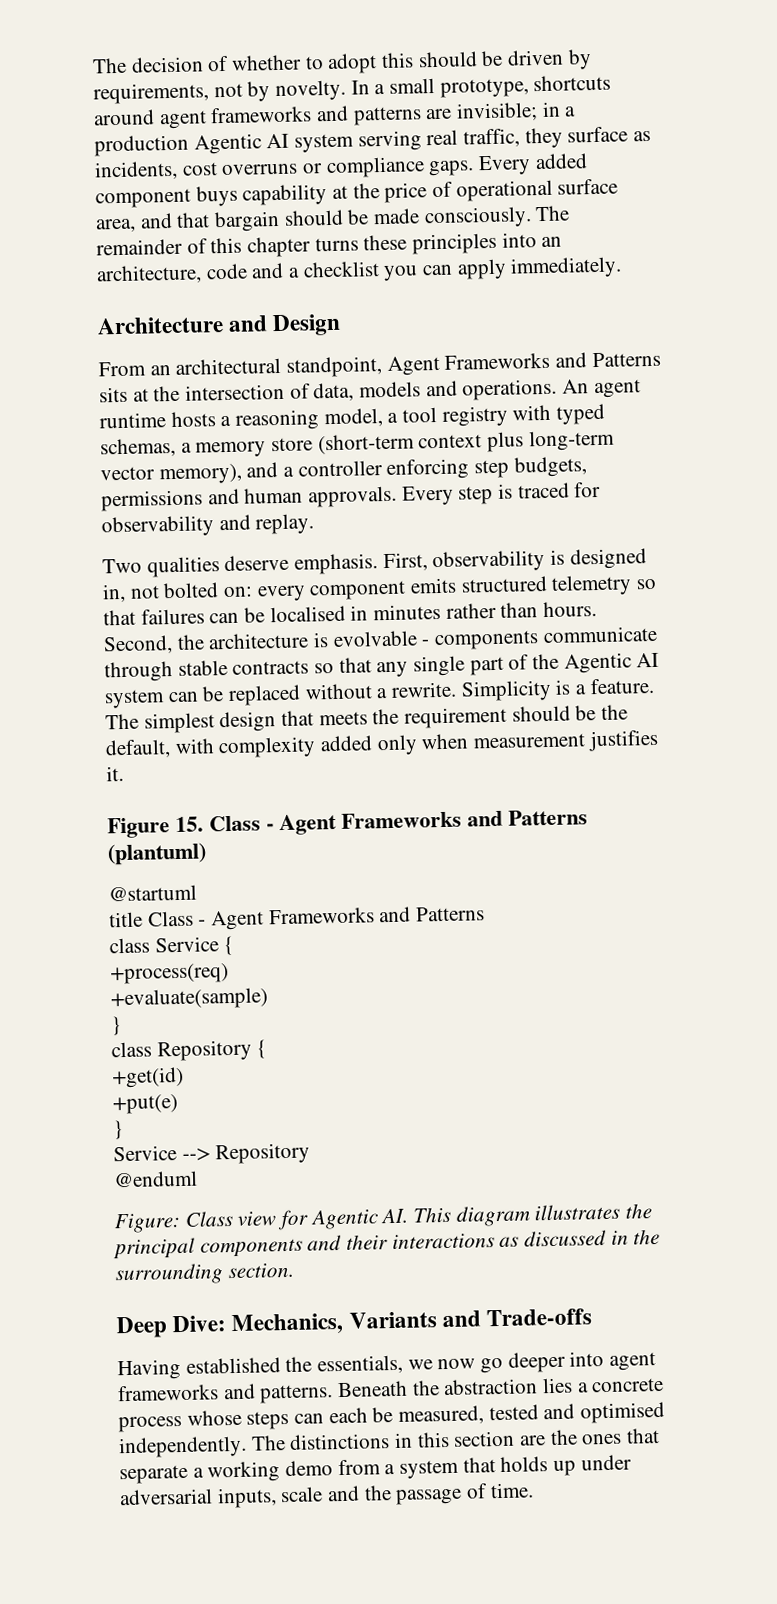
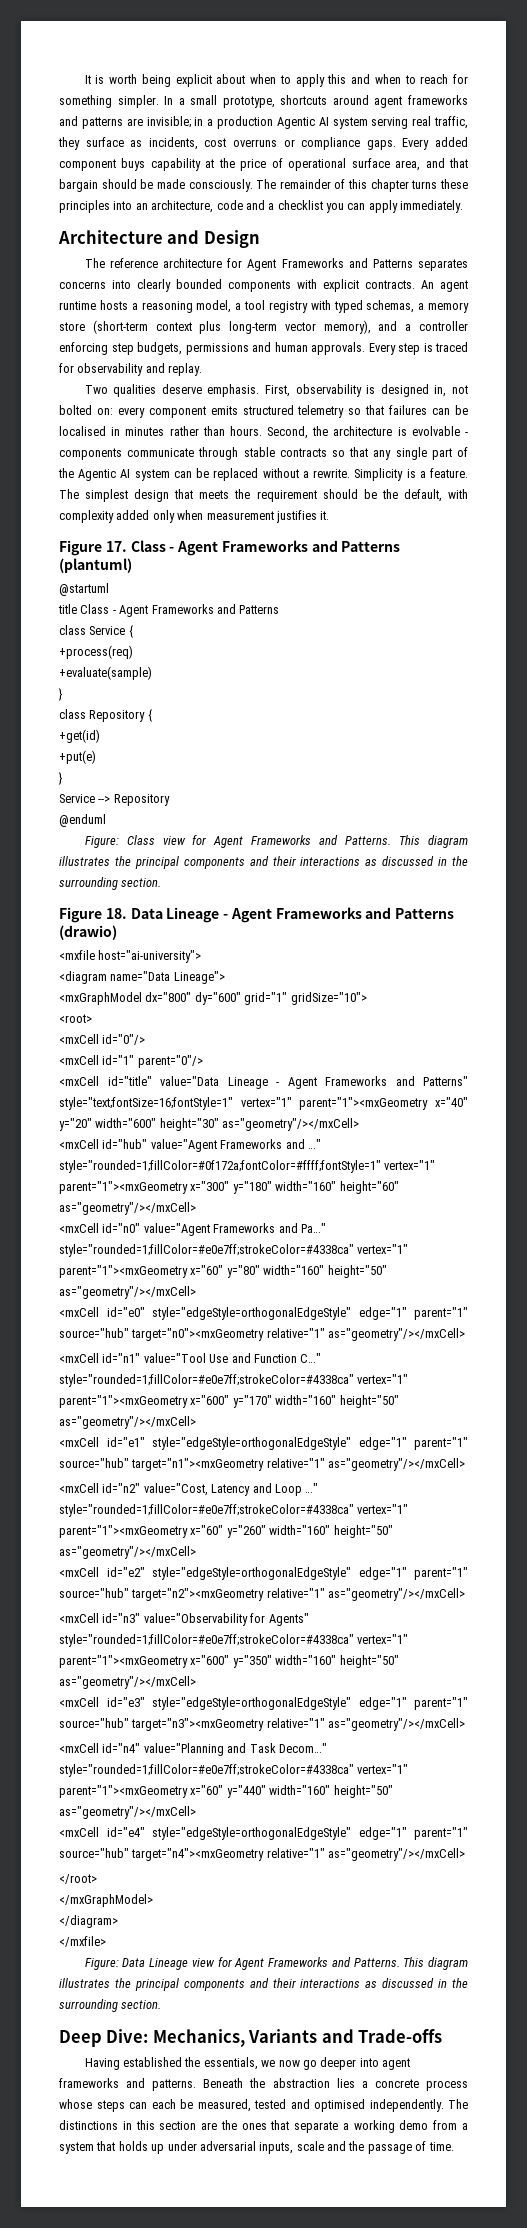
- The decision of whether to adopt this should be driven by requirements, not by novelty.
+ It is worth being explicit about when to apply this and when to reach for something simpler.
- From an architectural standpoint, Agent Frameworks and Patterns sits at the intersection of data, models and operations.
+ The reference architecture for Agent Frameworks and Patterns separates concerns into clearly bounded components with explicit contracts.
- Figure 15. Class - Agent Frameworks and Patterns (plantuml)
+ Figure 17. Class - Agent Frameworks and Patterns (plantuml)
- Figure: Class view for Agentic AI. This diagram illustrates the principal components and their interactions as discussed in the surrounding section.
+ Figure: Class view for Agent Frameworks and Patterns. This diagram illustrates the principal components and their interactions as discussed in the surrounding section.
+ Figure 18. Data Lineage - Agent Frameworks and Patterns (drawio)
+ <mxfile host="ai-university">
+ <diagram name="Data Lineage">
+ <mxGraphModel dx="800" dy="600" grid="1" gridSize="10">
+ <root>
+ <mxCell id="0"/>
+ <mxCell id="1" parent="0"/>
+ <mxCell id="title" value="Data Lineage - Agent Frameworks and Patterns" style="text;fontSize=16;fontStyle=1" vertex="1" parent="1"><mxGeometry x="40" y="20" width="600" height="30" as="geometry"/></mxCell>
+ <mxCell id="hub" value="Agent Frameworks and …" style="rounded=1;fillColor=#0f172a;fontColor=#ffff;fontStyle=1" vertex="1" parent="1"><mxGeometry x="300" y="180" width="160" height="60" as="geometry"/></mxCell>
+ <mxCell id="n0" value="Agent Frameworks and Pa…" style="rounded=1;fillColor=#e0e7ff;strokeColor=#4338ca" vertex="1" parent="1"><mxGeometry x="60" y="80" width="160" height="50" as="geometry"/></mxCell>
+ <mxCell id="e0" style="edgeStyle=orthogonalEdgeStyle" edge="1" parent="1" source="hub" target="n0"><mxGeometry relative="1" as="geometry"/></mxCell>
+ <mxCell id="n1" value="Tool Use and Function C…" style="rounded=1;fillColor=#e0e7ff;strokeColor=#4338ca" vertex="1" parent="1"><mxGeometry x="600" y="170" width="160" height="50" as="geometry"/></mxCell>
+ <mxCell id="e1" style="edgeStyle=orthogonalEdgeStyle" edge="1" parent="1" source="hub" target="n1"><mxGeometry relative="1" as="geometry"/></mxCell>
+ <mxCell id="n2" value="Cost, Latency and Loop …" style="rounded=1;fillColor=#e0e7ff;strokeColor=#4338ca" vertex="1" parent="1"><mxGeometry x="60" y="260" width="160" height="50" as="geometry"/></mxCell>
+ <mxCell id="e2" style="edgeStyle=orthogonalEdgeStyle" edge="1" parent="1" source="hub" target="n2"><mxGeometry relative="1" as="geometry"/></mxCell>
+ <mxCell id="n3" value="Observability for Agents" style="rounded=1;fillColor=#e0e7ff;strokeColor=#4338ca" vertex="1" parent="1"><mxGeometry x="600" y="350" width="160" height="50" as="geometry"/></mxCell>
+ <mxCell id="e3" style="edgeStyle=orthogonalEdgeStyle" edge="1" parent="1" source="hub" target="n3"><mxGeometry relative="1" as="geometry"/></mxCell>
+ <mxCell id="n4" value="Planning and Task Decom…" style="rounded=1;fillColor=#e0e7ff;strokeColor=#4338ca" vertex="1" parent="1"><mxGeometry x="60" y="440" width="160" height="50" as="geometry"/></mxCell>
+ <mxCell id="e4" style="edgeStyle=orthogonalEdgeStyle" edge="1" parent="1" source="hub" target="n4"><mxGeometry relative="1" as="geometry"/></mxCell>
+ </root>
+ </mxGraphModel>
+ </diagram>
+ </mxfile>
+ Figure: Data Lineage view for Agent Frameworks and Patterns. This diagram illustrates the principal components and their interactions as discussed in the surrounding section.

